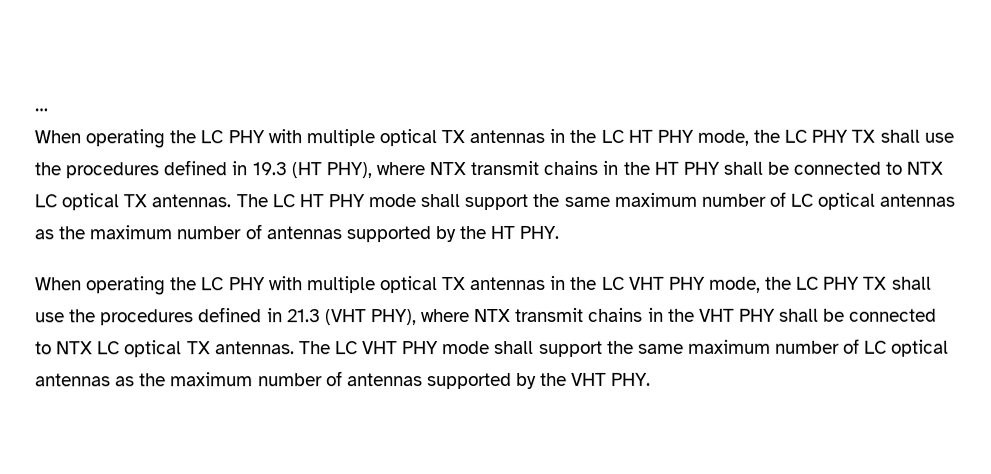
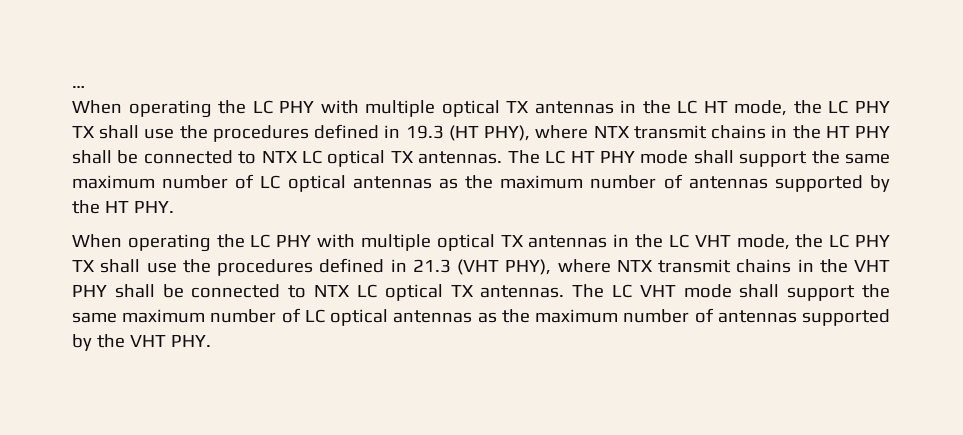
- When operating the LC PHY with multiple optical TX antennas in the LC HT PHY mode, the LC PHY TX shall use the procedures defined in 19.3 (HT PHY), where NTX transmit chains in the HT PHY shall be connected to NTX LC optical TX antennas.
+ When operating the LC PHY with multiple optical TX antennas in the LC HT mode, the LC PHY TX shall use the procedures defined in 19.3 (HT PHY), where NTX transmit chains in the HT PHY shall be connected to NTX LC optical TX antennas.
- When operating the LC PHY with multiple optical TX antennas in the LC VHT PHY mode, the LC PHY TX shall use the procedures defined in 21.3 (VHT PHY), where NTX transmit chains in the VHT PHY shall be connected to NTX LC optical TX antennas.
+ When operating the LC PHY with multiple optical TX antennas in the LC VHT mode, the LC PHY TX shall use the procedures defined in 21.3 (VHT PHY), where NTX transmit chains in the VHT PHY shall be connected to NTX LC optical TX antennas.
- The LC VHT PHY mode shall support the same maximum number of LC optical antennas as the maximum number of antennas supported by the VHT PHY.
+ The LC VHT mode shall support the same maximum number of LC optical antennas as the maximum number of antennas supported by the VHT PHY.

